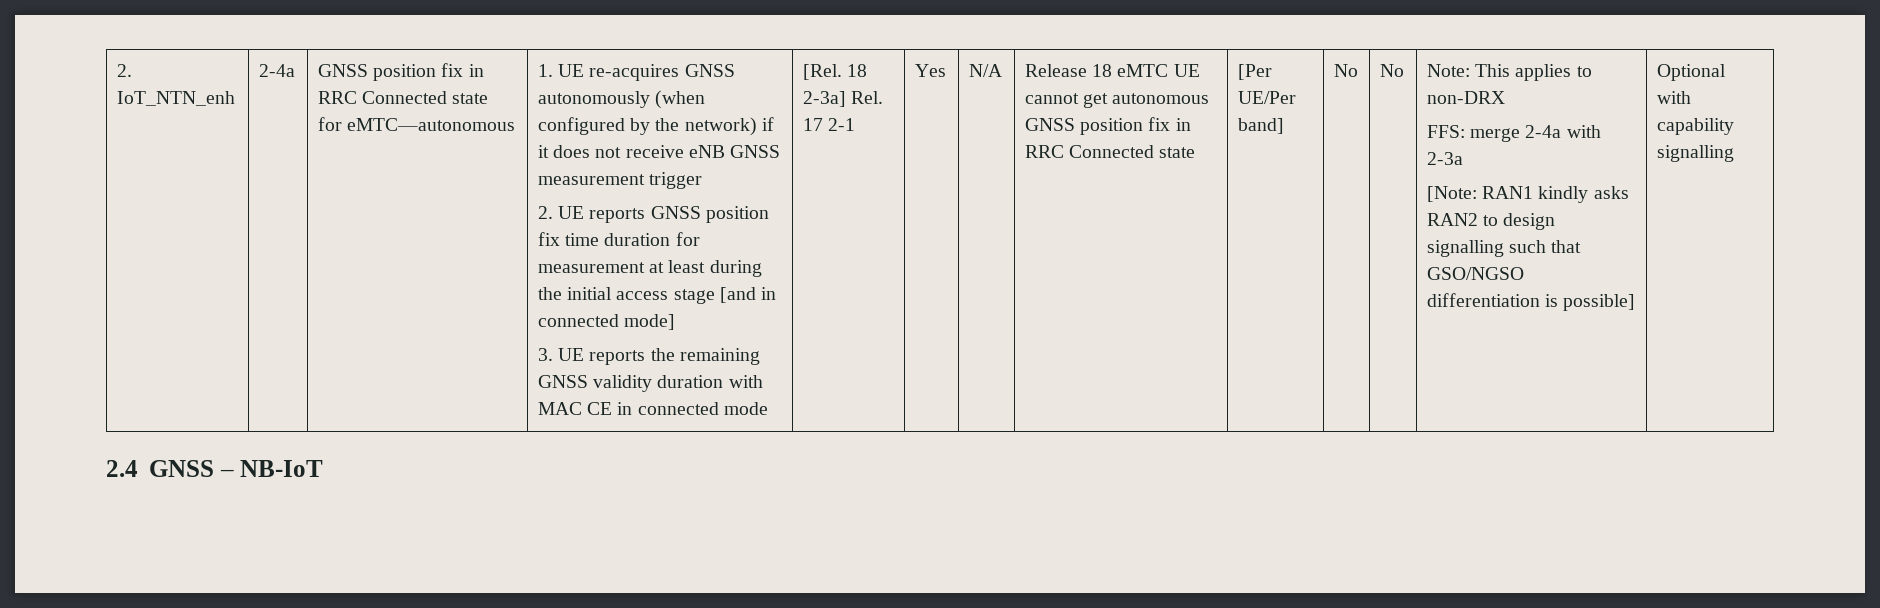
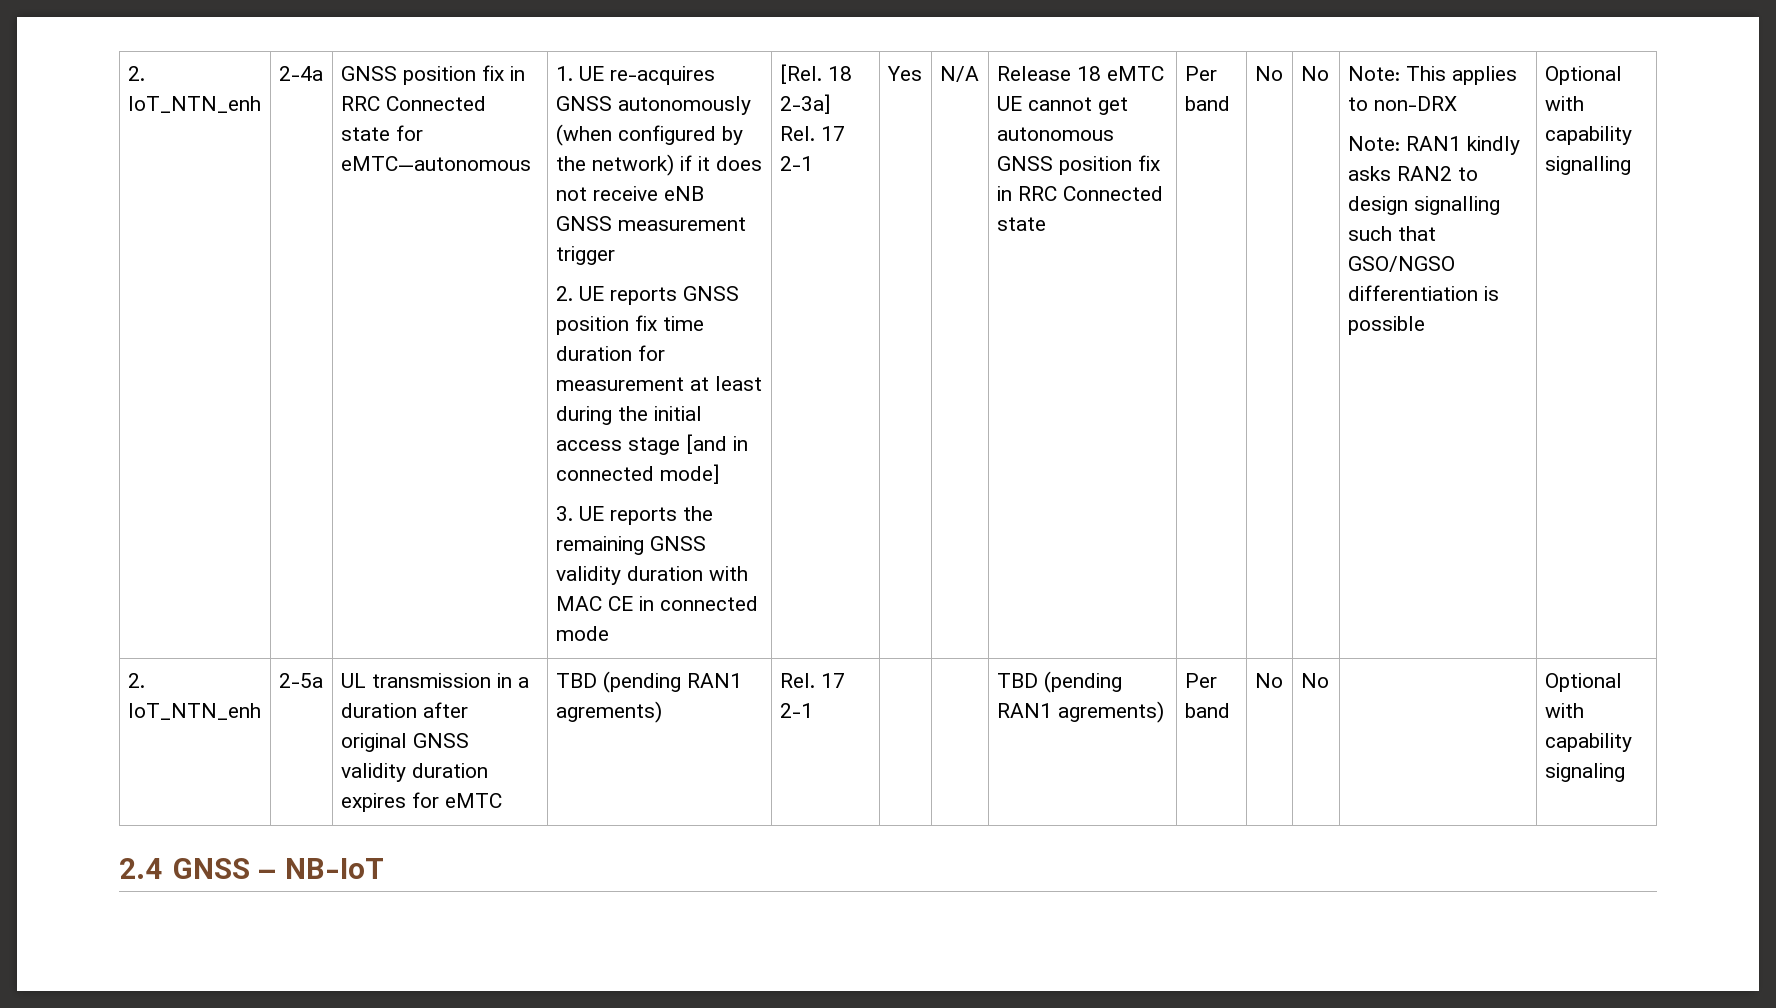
- Release 18 eMTC UE cannot get autonomous GNSS position fix in RRC Connected state | [Per UE/Per band]
+ Release 18 eMTC UE cannot get autonomous GNSS position fix in RRC Connected state | Per band
- FFS: merge 2-4a with 2-3a
- [Note: RAN1 kindly asks RAN2 to design signalling such that GSO/NGSO differentiation is possible]
+ Note: RAN1 kindly asks RAN2 to design signalling such that GSO/NGSO differentiation is possible
+ 2. IoT_NTN_enh | 2-5a | UL transmission in a duration after original GNSS validity duration expires for eMTC | TBD (pending RAN1 agrements) | Rel. 17 2-1 | | | TBD (pending RAN1 agrements) | Per band | No | No | | Optional with capability signaling

